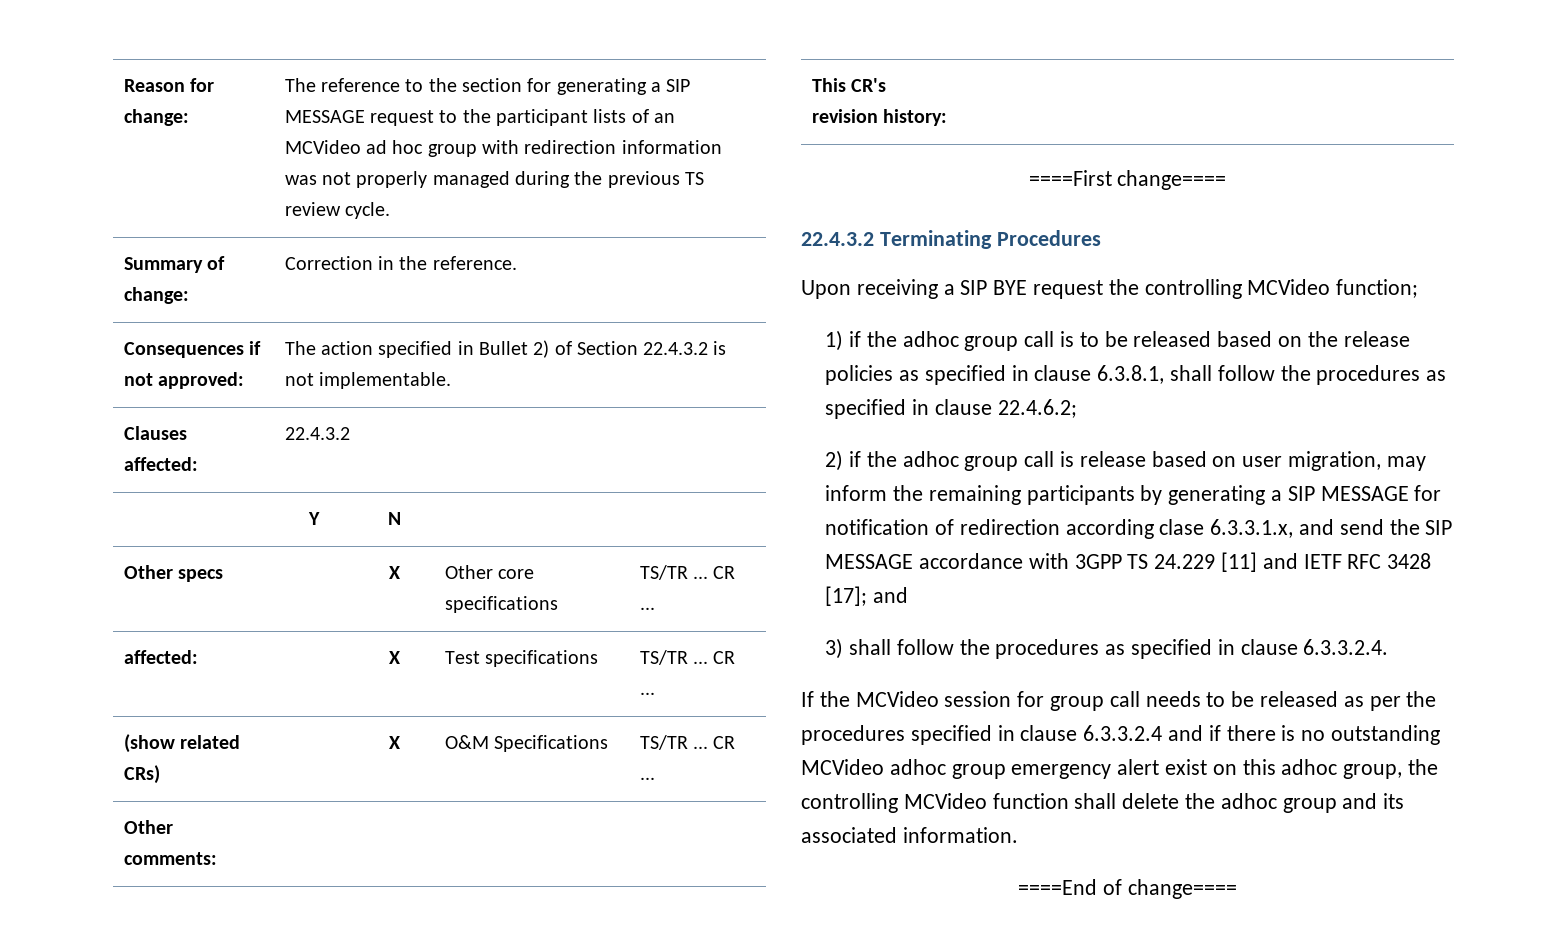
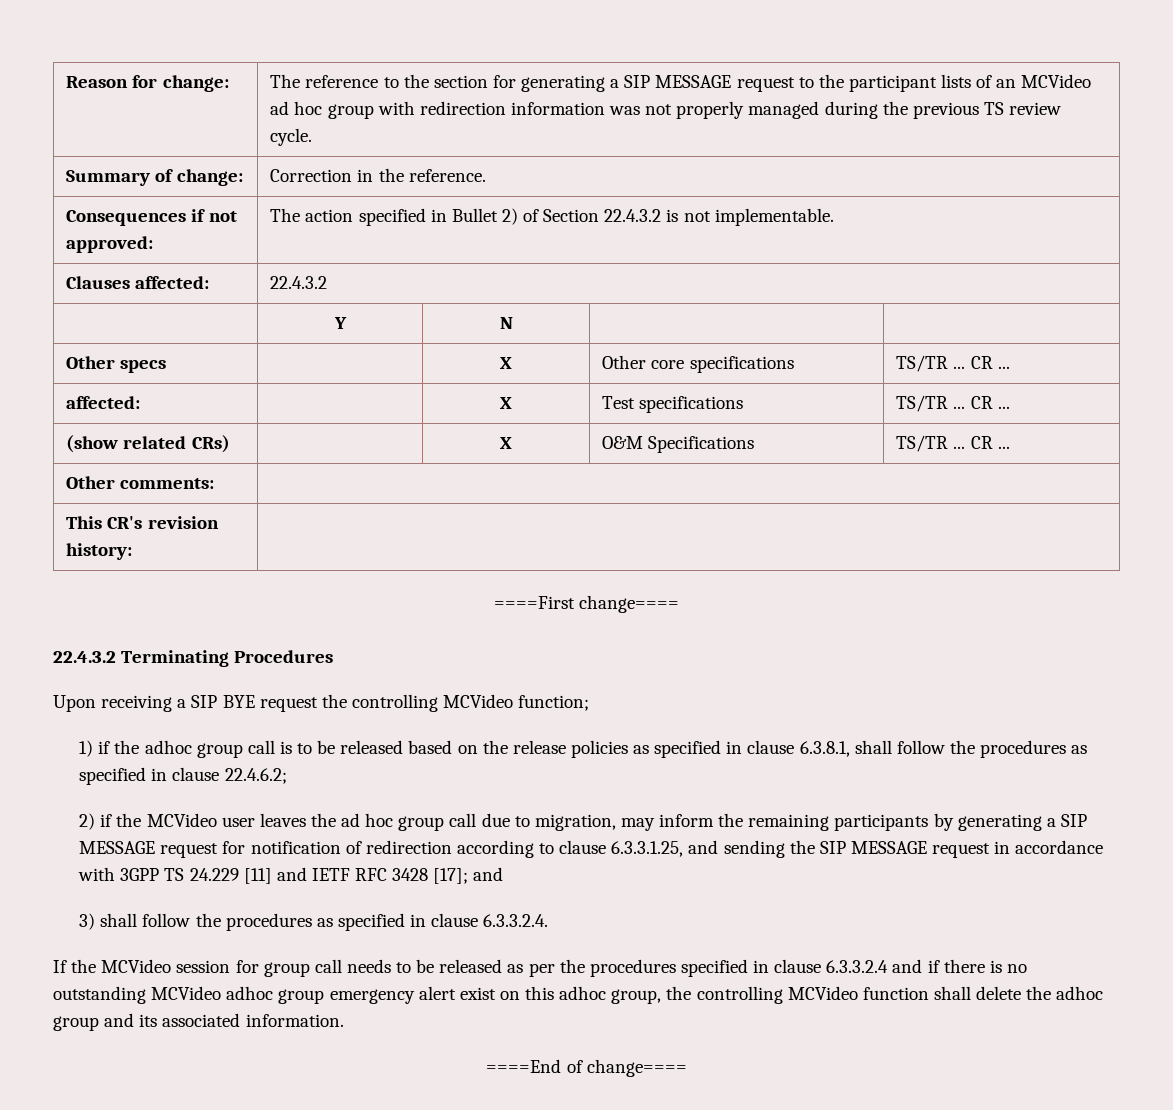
- 2) if the adhoc group call is release based on user migration, may inform the remaining participants by generating a SIP MESSAGE for notification of redirection according clase 6.3.3.1.x, and send the SIP MESSAGE accordance with 3GPP TS 24.229 [11] and IETF RFC 3428 [17]; and
+ 2) if the MCVideo user leaves the ad hoc group call due to migration, may inform the remaining participants by generating a SIP MESSAGE request for notification of redirection according to clause 6.3.3.1.25, and sending the SIP MESSAGE request in accordance with 3GPP TS 24.229 [11] and IETF RFC 3428 [17]; and

